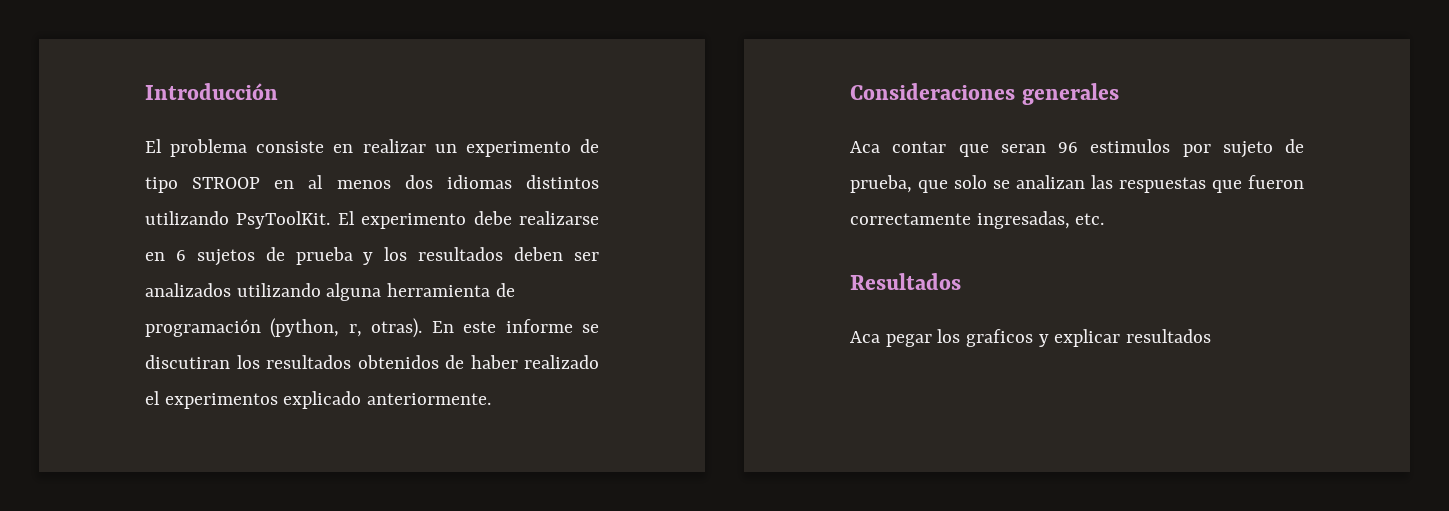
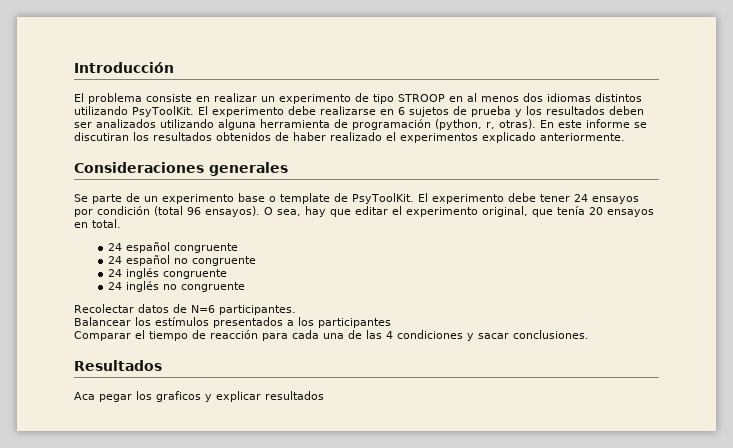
- Aca contar que seran 96 estimulos por sujeto de prueba, que solo se analizan las respuestas que fueron correctamente ingresadas, etc.
+ Se parte de un experimento base o template de PsyToolKit. El experimento debe tener 24 ensayos por condición (total 96 ensayos). O sea, hay que editar el experimento original, que tenía 20 ensayos en total.
+ 24 español congruente
+ 24 español no congruente
+ 24 inglés congruente
+ 24 inglés no congruente
+ Recolectar datos de N=6 participantes.
+ Balancear los estímulos presentados a los participantes
+ Comparar el tiempo de reacción para cada una de las 4 condiciones y sacar conclusiones.

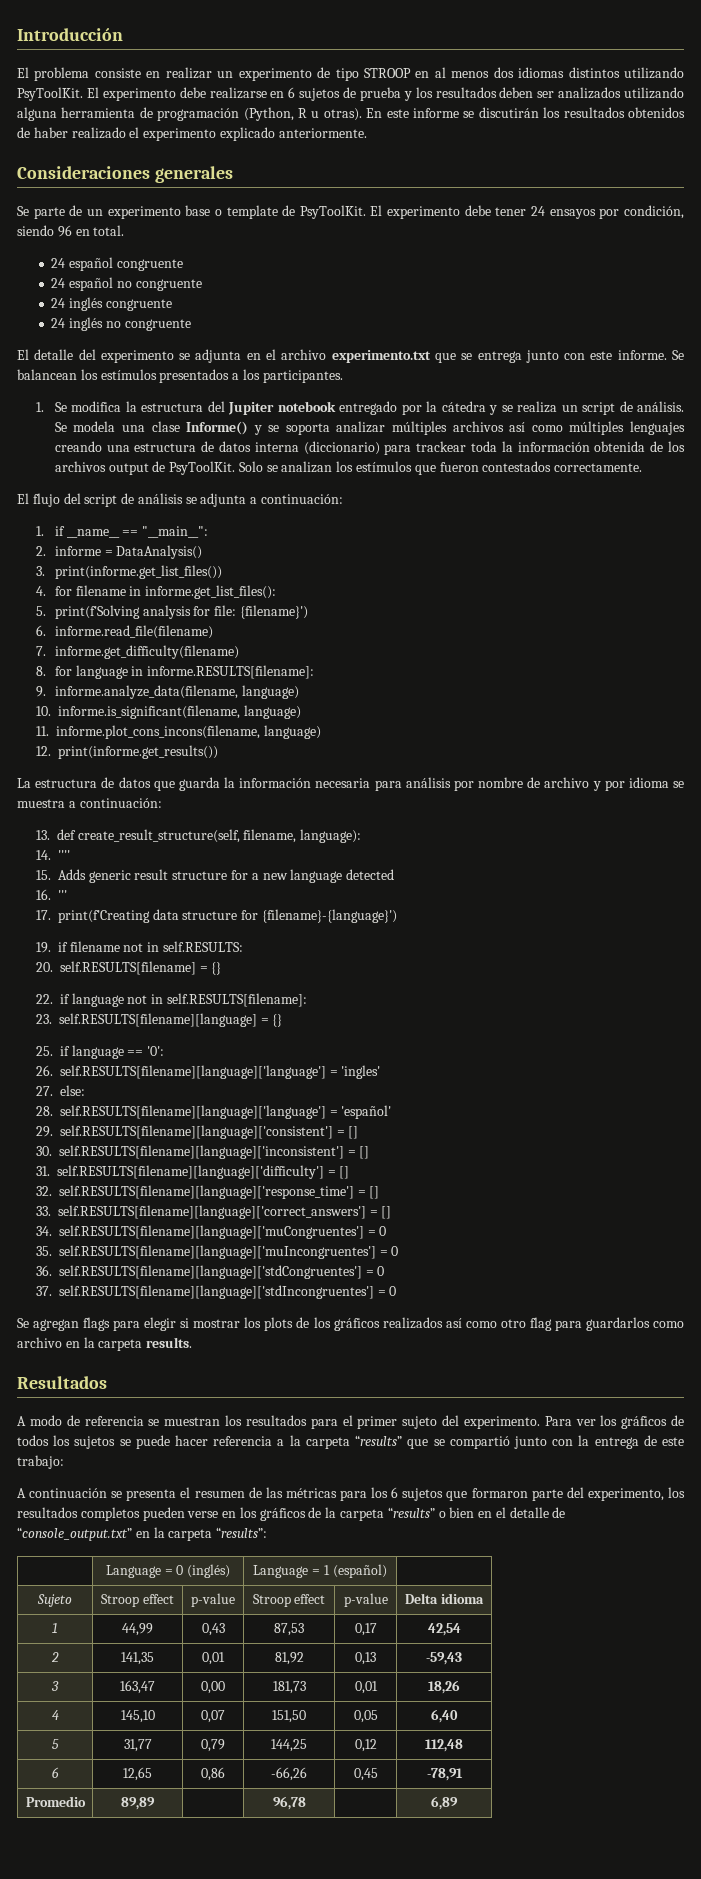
- El experimento debe realizarse en 6 sujetos de prueba y los resultados deben ser analizados utilizando alguna herramienta de programación (python, r, otras).
+ El experimento debe realizarse en 6 sujetos de prueba y los resultados deben ser analizados utilizando alguna herramienta de programación (Python, R u otras).
- En este informe se discutiran los resultados obtenidos de haber realizado el experimentos explicado anteriormente.
+ En este informe se discutirán los resultados obtenidos de haber realizado el experimento explicado anteriormente.
- El experimento debe tener 24 ensayos por condición (total 96 ensayos). O sea, hay que editar el experimento original, que tenía 20 ensayos en total.
+ El experimento debe tener 24 ensayos por condición, siendo 96 en total.
- Recolectar datos de N=6 participantes.
- Balancear los estímulos presentados a los participantes
- Comparar el tiempo de reacción para cada una de las 4 condiciones y sacar conclusiones.
+ El detalle del experimento se adjunta en el archivo experimento.txt que se entrega junto con este informe. Se balancean los estímulos presentados a los participantes.
+ 1. Se modifica la estructura del Jupiter notebook entregado por la cátedra y se realiza un script de análisis. Se modela una clase Informe() y se soporta analizar múltiples archivos así como múltiples lenguajes creando una estructura de datos interna (diccionario) para trackear toda la información obtenida de los archivos output de PsyToolKit. Solo se analizan los estímulos que fueron contestados correctamente.
+ El flujo del script de análisis se adjunta a continuación:
+ 1. if __name__ == "__main__":
+ 2. informe = DataAnalysis()
+ 3. print(informe.get_list_files())
+ 4. for filename in informe.get_list_files():
+ 5. print(f'Solving analysis for file: {filename}')
+ 6. informe.read_file(filename)
+ 7. informe.get_difficulty(filename)
+ 8. for language in informe.RESULTS[filename]:
+ 9. informe.analyze_data(filename, language)
+ 10. informe.is_significant(filename, language)
+ 11. informe.plot_cons_incons(filename, language)
+ 12. print(informe.get_results())
+ La estructura de datos que guarda la información necesaria para análisis por nombre de archivo y por idioma se muestra a continuación:
+ 13. def create_result_structure(self, filename, language):
+ 14. ''''
+ 15. Adds generic result structure for a new language detected
+ 16. '''
+ 17. print(f'Creating data structure for {filename}-{language}')
+ 19. if filename not in self.RESULTS:
+ 20. self.RESULTS[filename] = {}
+ 22. if language not in self.RESULTS[filename]:
+ 23. self.RESULTS[filename][language] = {}
+ 25. if language == '0':
+ 26. self.RESULTS[filename][language]['language'] = 'ingles'
+ 27. else:
+ 28. self.RESULTS[filename][language]['language'] = 'español'
+ 29. self.RESULTS[filename][language]['consistent'] = []
+ 30. self.RESULTS[filename][language]['inconsistent'] = []
+ 31. self.RESULTS[filename][language]['difficulty'] = []
+ 32. self.RESULTS[filename][language]['response_time'] = []
+ 33. self.RESULTS[filename][language]['correct_answers'] = []
+ 34. self.RESULTS[filename][language]['muCongruentes'] = 0
+ 35. self.RESULTS[filename][language]['muIncongruentes'] = 0
+ 36. self.RESULTS[filename][language]['stdCongruentes'] = 0
+ 37. self.RESULTS[filename][language]['stdIncongruentes'] = 0
+ Se agregan flags para elegir si mostrar los plots de los gráficos realizados así como otro flag para guardarlos como archivo en la carpeta results.
  Resultados
- Aca pegar los graficos y explicar resultados
+ A modo de referencia se muestran los resultados para el primer sujeto del experimento. Para ver los gráficos de todos los sujetos se puede hacer referencia a la carpeta “results” que se compartió junto con la entrega de este trabajo:
+ A continuación se presenta el resumen de las métricas para los 6 sujetos que formaron parte del experimento, los resultados completos pueden verse en los gráficos de la carpeta “results” o bien en el detalle de “console_output.txt” en la carpeta “results”:
+ | Language = 0 (inglés) | Language = 1 (español) |
+ Sujeto | Stroop effect | p-value | Stroop effect | p-value | Delta idioma
+ 1 | 44,99 | 0,43 | 87,53 | 0,17 | 42,54
+ 2 | 141,35 | 0,01 | 81,92 | 0,13 | -59,43
+ 3 | 163,47 | 0,00 | 181,73 | 0,01 | 18,26
+ 4 | 145,10 | 0,07 | 151,50 | 0,05 | 6,40
+ 5 | 31,77 | 0,79 | 144,25 | 0,12 | 112,48
+ 6 | 12,65 | 0,86 | -66,26 | 0,45 | -78,91
+ Promedio | 89,89 | | 96,78 | | 6,89

